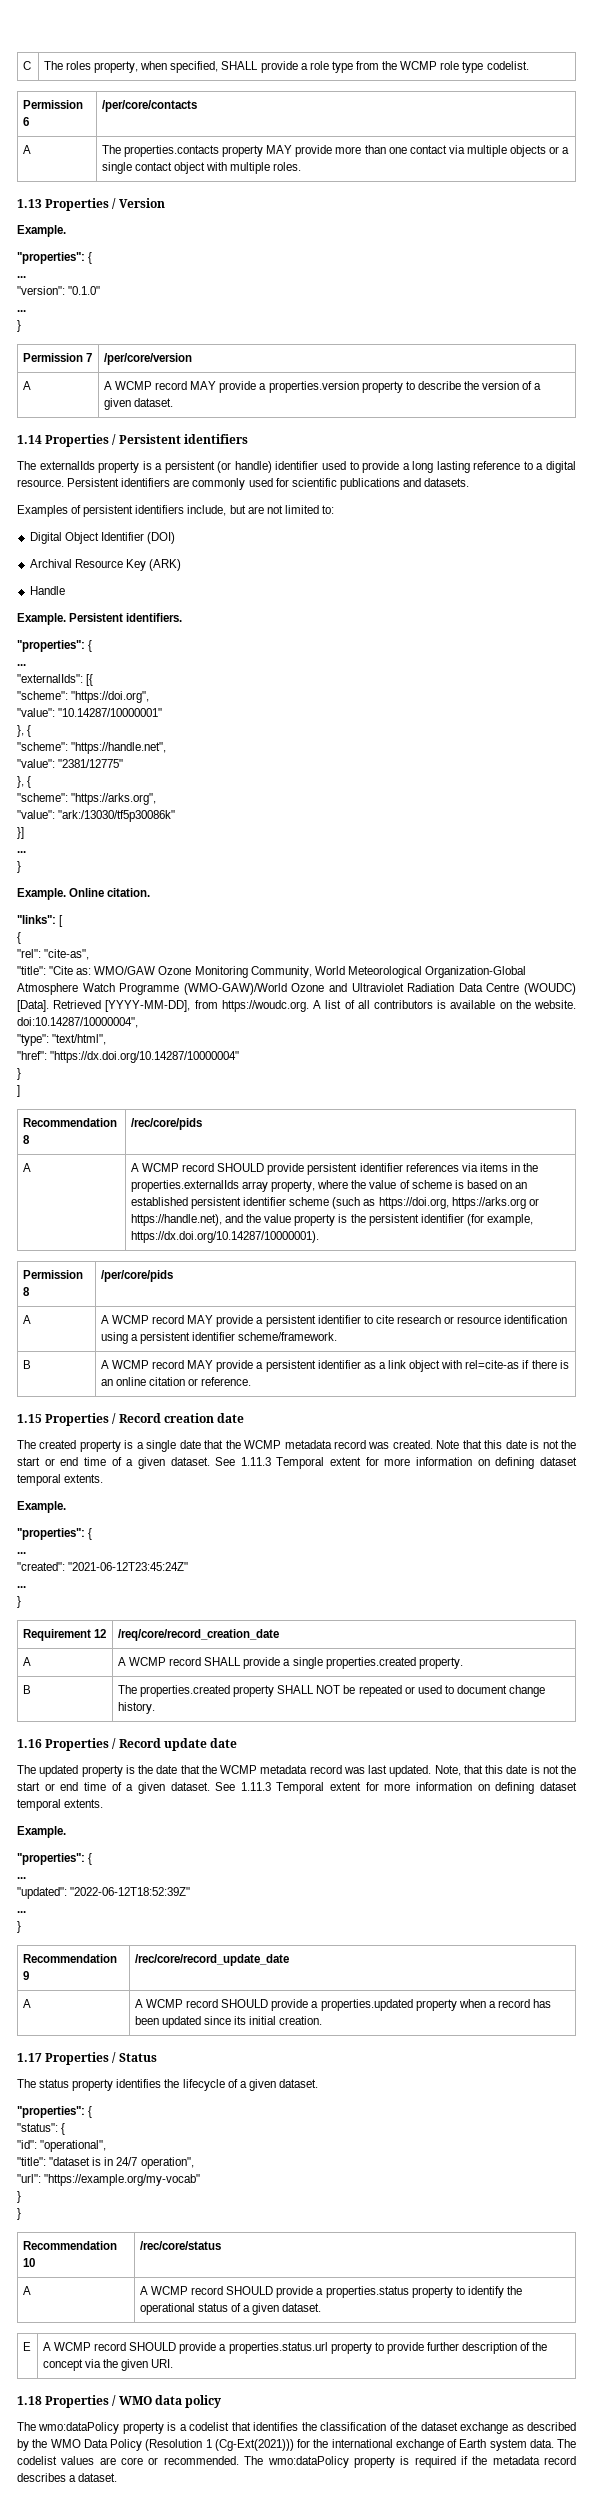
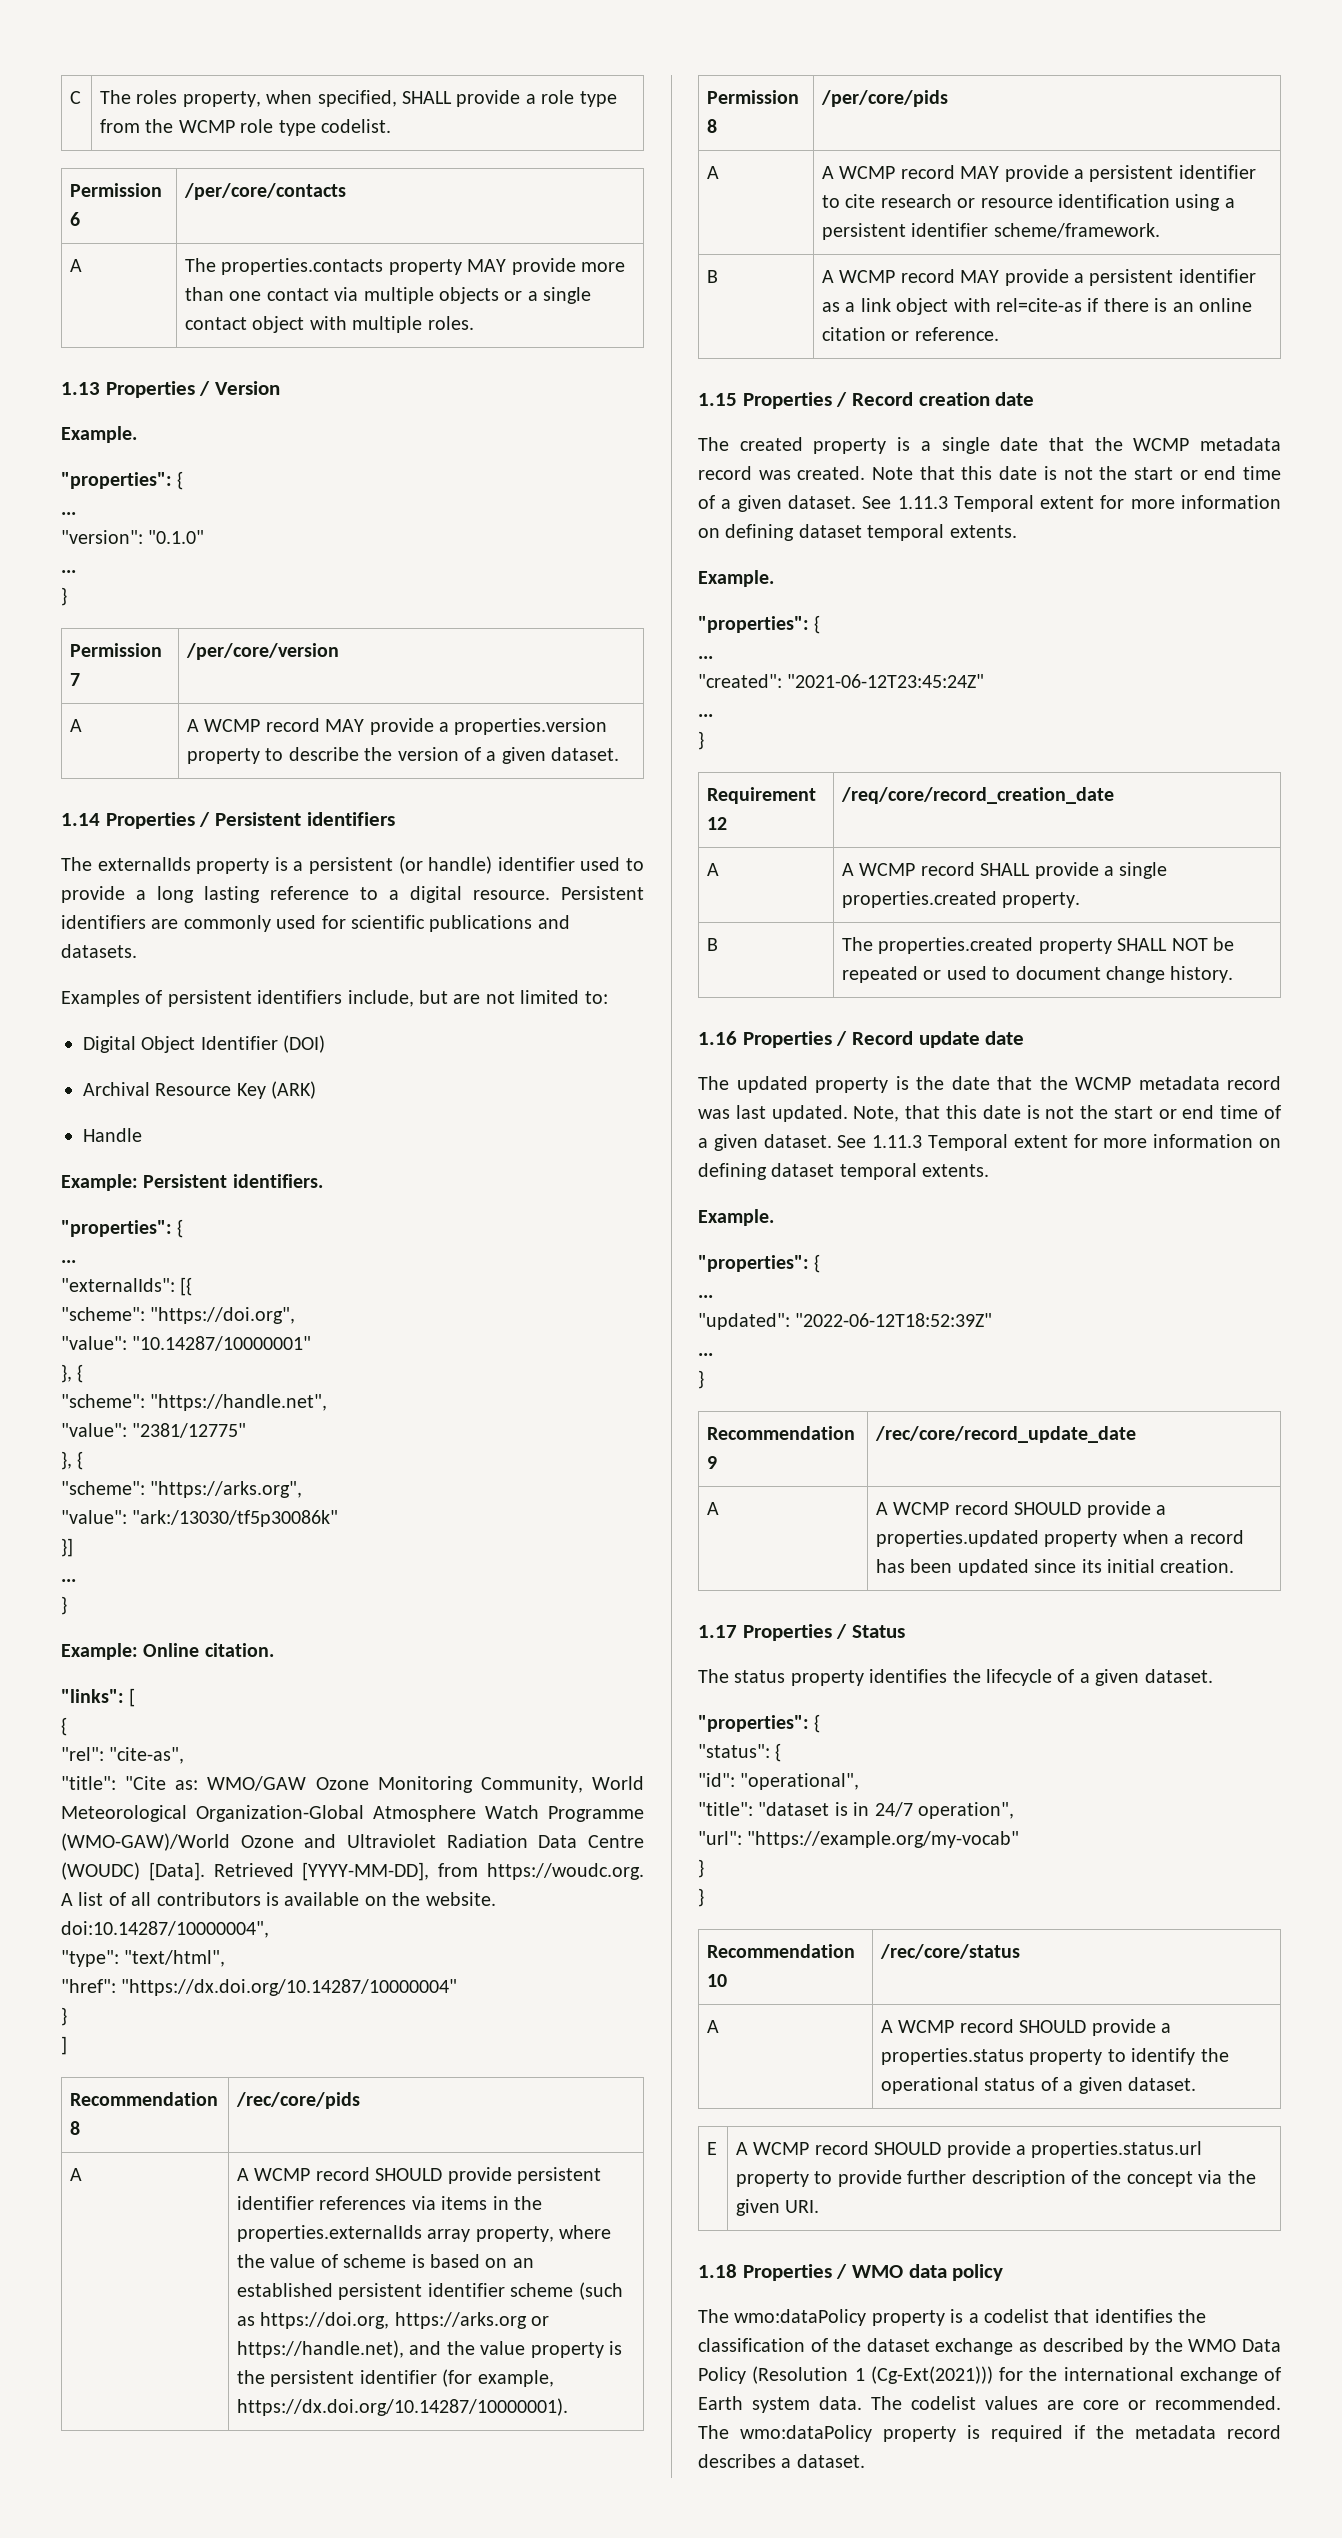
- Example. Persistent identifiers.
+ Example: Persistent identifiers.
- Example. Online citation.
+ Example: Online citation.

